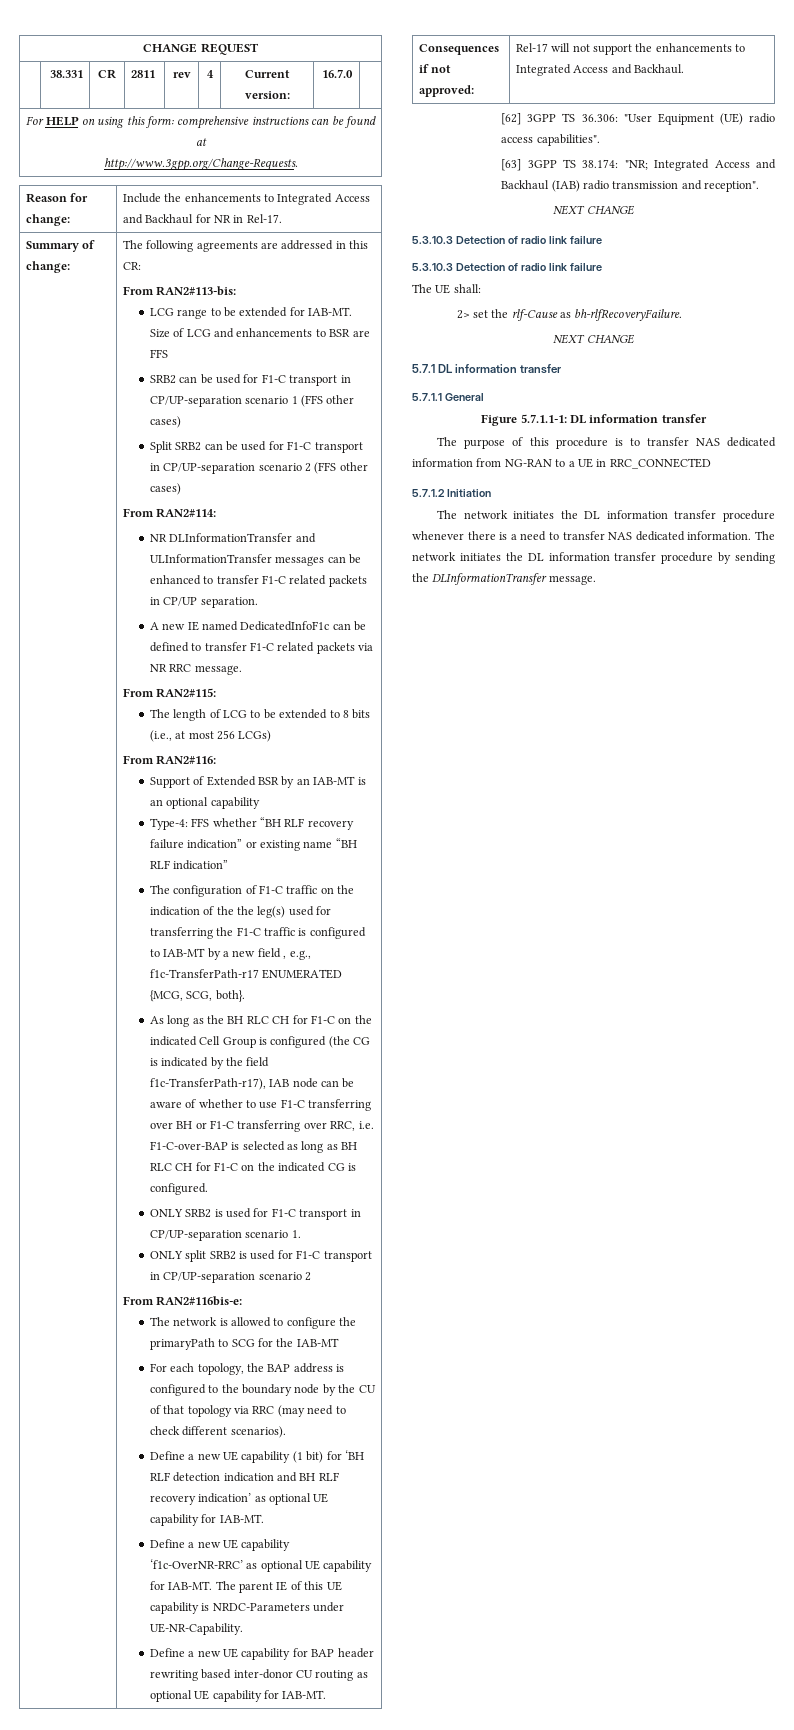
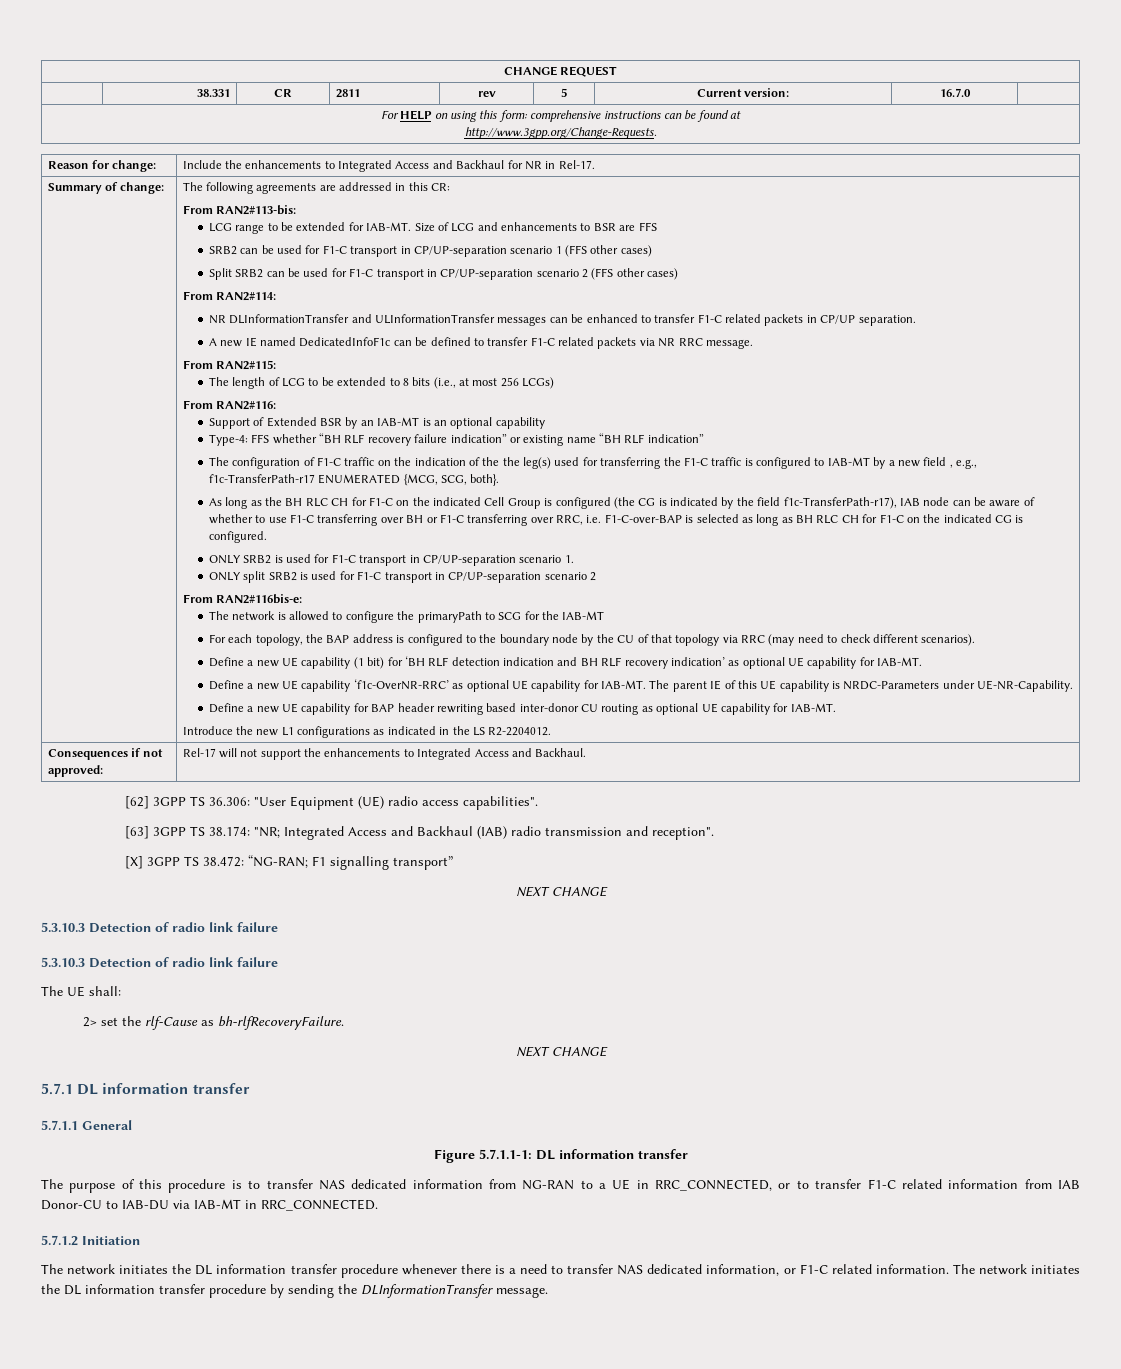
- | 38.331 | CR | 2811 | rev | 4 | Current version: | 16.7.0 |
+ | 38.331 | CR | 2811 | rev | 5 | Current version: | 16.7.0 |
+ Introduce the new L1 configurations as indicated in the LS R2-2204012.
+ [X] 3GPP TS 38.472: “NG-RAN; F1 signalling transport”
- The purpose of this procedure is to transfer NAS dedicated information from NG-RAN to a UE in RRC_CONNECTED
+ The purpose of this procedure is to transfer NAS dedicated information from NG-RAN to a UE in RRC_CONNECTED, or to transfer F1-C related information from IAB Donor-CU to IAB-DU via IAB-MT in RRC_CONNECTED.
- The network initiates the DL information transfer procedure whenever there is a need to transfer NAS dedicated information.
+ The network initiates the DL information transfer procedure whenever there is a need to transfer NAS dedicated information, or F1-C related information.

